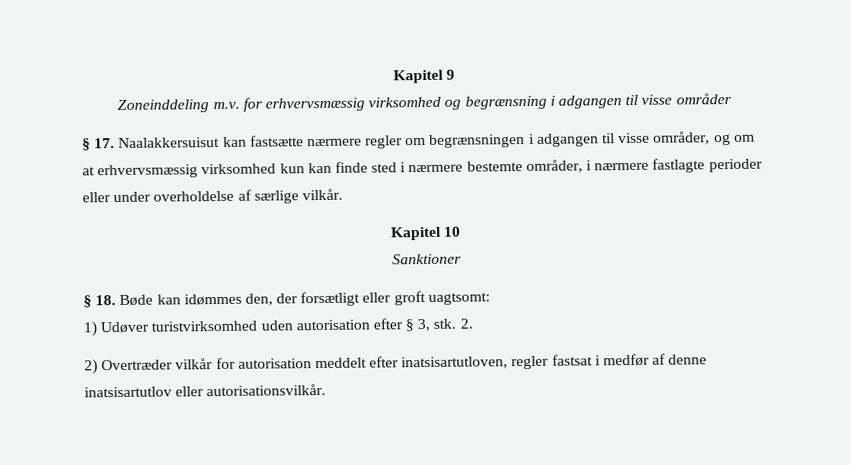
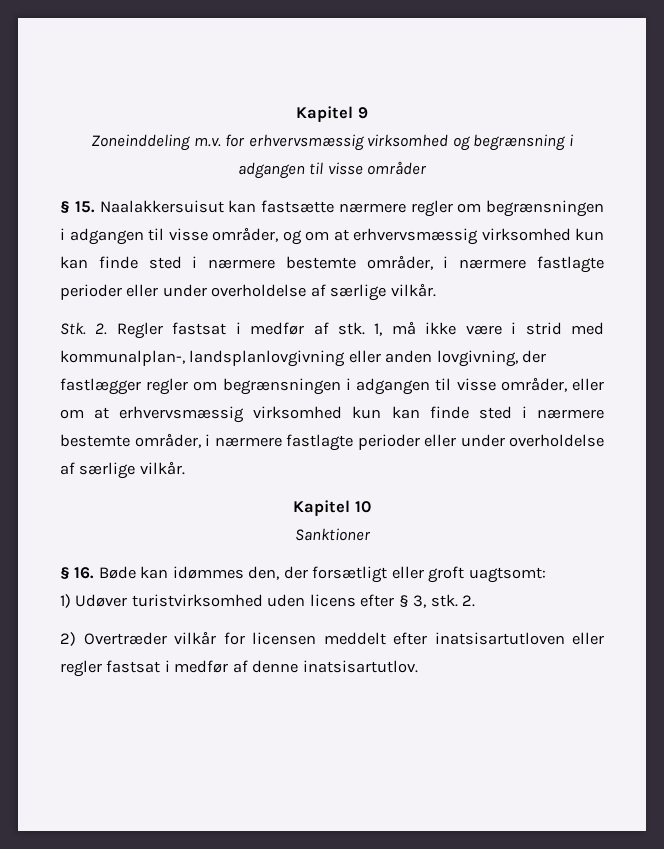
- § 17. Naalakkersuisut kan fastsætte nærmere regler om begrænsningen i adgangen til visse områder, og om at erhvervsmæssig virksomhed kun kan finde sted i nærmere bestemte områder, i nærmere fastlagte perioder eller under overholdelse af særlige vilkår.
+ § 15. Naalakkersuisut kan fastsætte nærmere regler om begrænsningen i adgangen til visse områder, og om at erhvervsmæssig virksomhed kun kan finde sted i nærmere bestemte områder, i nærmere fastlagte perioder eller under overholdelse af særlige vilkår.
+ Stk. 2. Regler fastsat i medfør af stk. 1, må ikke være i strid med kommunalplan-, landsplanlovgivning eller anden lovgivning, der fastlægger regler om begrænsningen i adgangen til visse områder, eller om at erhvervsmæssig virksomhed kun kan finde sted i nærmere bestemte områder, i nærmere fastlagte perioder eller under overholdelse af særlige vilkår.
- § 18. Bøde kan idømmes den, der forsætligt eller groft uagtsomt:
+ § 16. Bøde kan idømmes den, der forsætligt eller groft uagtsomt:
- 1) Udøver turistvirksomhed uden autorisation efter § 3, stk.
+ 1) Udøver turistvirksomhed uden licens efter § 3, stk.
- 2) Overtræder vilkår for autorisation meddelt efter inatsisartutloven, regler fastsat i medfør af denne inatsisartutlov eller autorisationsvilkår.
+ 2) Overtræder vilkår for licensen meddelt efter inatsisartutloven eller regler fastsat i medfør af denne inatsisartutlov.

